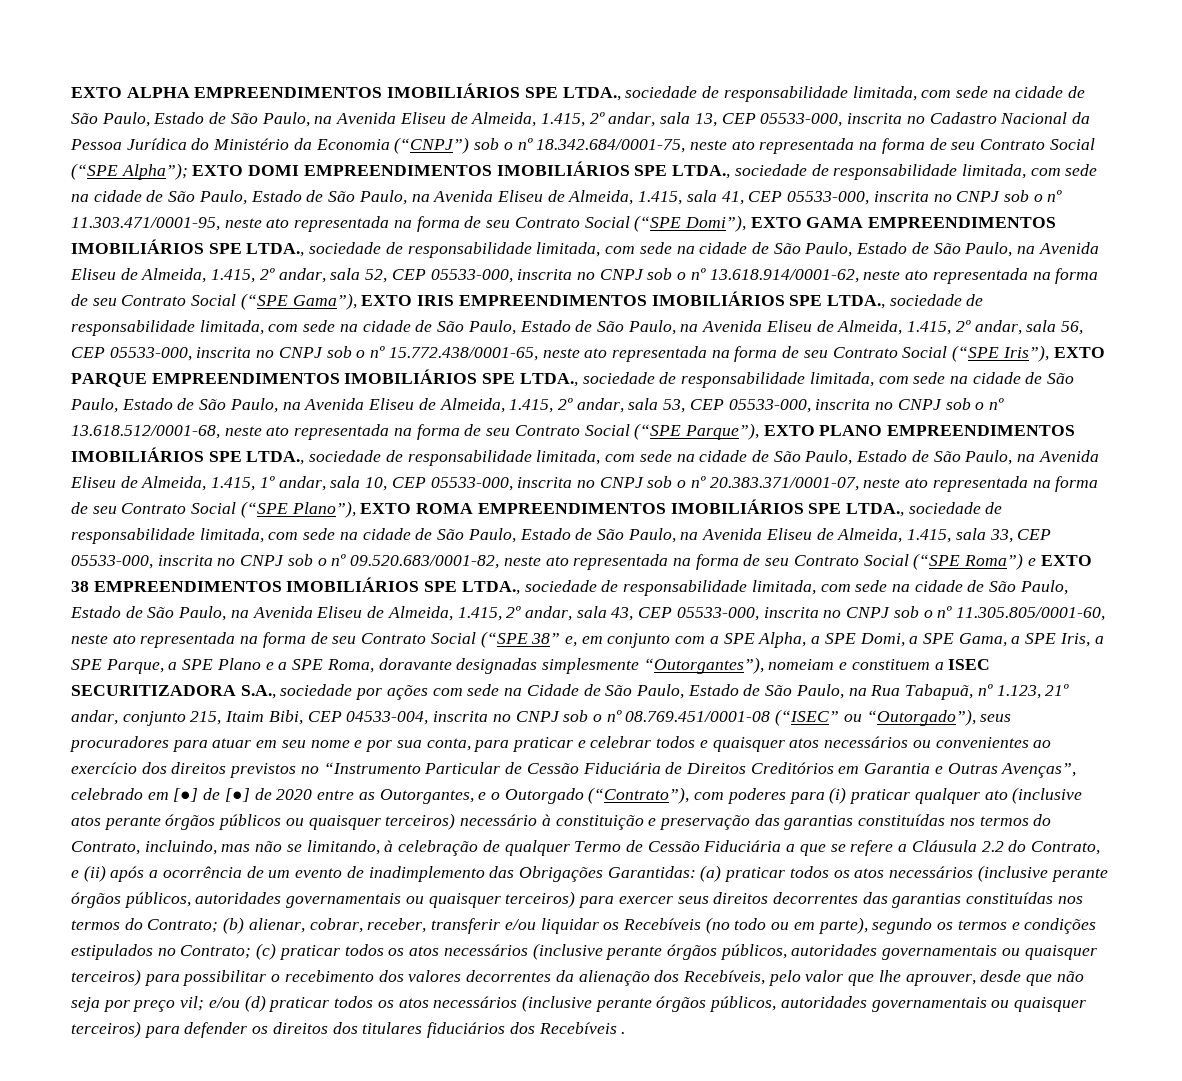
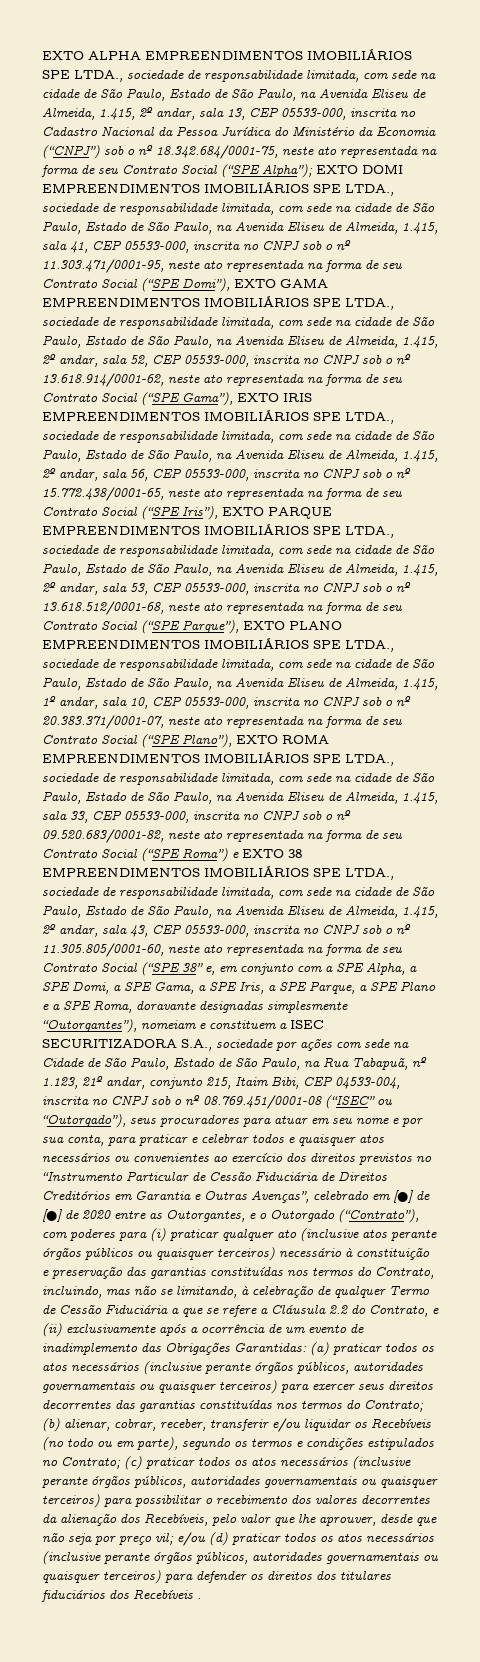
- EXTO DOMI EMPREENDIMENTOS IMOBILIÁRIOS SPE LTDA., sociedade de responsabilidade limitada, com sede na cidade de São Paulo, Estado de São Paulo, na Avenida Eliseu de Almeida, 1.415, sala 41, CEP 05533-000, inscrita no CNPJ sob o nº 11.303.471/0001-95, neste ato representada na forma de seu Contrato Social (“SPE Domi”), EXTO GAMA EMPREENDIMENTOS IMOBILIÁRIOS SPE LTDA., sociedade de responsabilidade limitada, com sede na cidade de São Paulo, Estado de São Paulo, na Avenida Eliseu de Almeida, 1.415, 2º andar, sala 52, CEP 05533-000, inscrita no CNPJ sob o nº 13.618.914/0001-62, neste ato representada na forma de seu Contrato Social (“SPE Gama”), EXTO IRIS EMPREENDIMENTOS IMOBILIÁRIOS SPE LTDA., sociedade de responsabilidade limitada, com sede na cidade de São Paulo, Estado de São Paulo, na Avenida Eliseu de Almeida, 1.415, 2º andar, sala 56, CEP 05533-000, inscrita no CNPJ sob o nº 15.772.438/0001-65, neste ato representada na forma de seu Contrato Social (“SPE Iris”), EXTO PARQUE EMPREENDIMENTOS IMOBILIÁRIOS SPE LTDA., sociedade de responsabilidade limitada, com sede na cidade de São Paulo, Estado de São Paulo, na Avenida Eliseu de Almeida, 1.415, 2º andar, sala 53, CEP 05533-000, inscrita no CNPJ sob o nº 13.618.512/0001-68, neste ato representada na forma de seu Contrato Social (“SPE Parque”), EXTO PLANO EMPREENDIMENTOS IMOBILIÁRIOS SPE LTDA., sociedade de responsabilidade limitada, com sede na cidade de São Paulo, Estado de São Paulo, na Avenida Eliseu de Almeida, 1.415, 1º andar, sala 10, CEP 05533-000, inscrita no CNPJ sob o nº 20.383.371/0001-07, neste ato representada na forma de seu Contrato Social (“SPE Plano”), EXTO ROMA EMPREENDIMENTOS IMOBILIÁRIOS SPE LTDA., sociedade de responsabilidade limitada, com sede na cidade de São Paulo, Estado de São Paulo, na Avenida Eliseu de Almeida, 1.415, sala 33, CEP 05533-000, inscrita no CNPJ sob o nº 09.520.683/0001-82, neste ato representada na forma de seu Contrato Social (“SPE Roma”) e EXTO 38 EMPREENDIMENTOS IMOBILIÁRIOS SPE LTDA., sociedade de responsabilidade limitada, com sede na cidade de São Paulo, Estado de São Paulo, na Avenida Eliseu de Almeida, 1.415, 2º andar, sala 43, CEP 05533-000, inscrita no CNPJ sob o nº 11.305.805/0001-60, neste ato representada na forma de seu Contrato Social (“SPE 38” e, em conjunto com a SPE Alpha, a SPE Domi, a SPE Gama, a SPE Iris, a SPE Parque, a SPE Plano e a SPE Roma, doravante designadas simplesmente “Outorgantes”), nomeiam e constituem a ISEC SECURITIZADORA S.A., sociedade por ações com sede na Cidade de São Paulo, Estado de São Paulo, na Rua Tabapuã, nº 1.123, 21º andar, conjunto 215, Itaim Bibi, CEP 04533-004, inscrita no CNPJ sob o nº 08.769.451/0001-08 (“ISEC” ou “Outorgado”), seus procuradores para atuar em seu nome e por sua conta, para praticar e celebrar todos e quaisquer atos necessários ou convenientes ao exercício dos direitos previstos no “Instrumento Particular de Cessão Fiduciária de Direitos Creditórios em Garantia e Outras Avenças”, celebrado em [●] de [●] de 2020 entre as Outorgantes, e o Outorgado (“Contrato”), com poderes para (i) praticar qualquer ato (inclusive atos perante órgãos públicos ou quaisquer terceiros) necessário à constituição e preservação das garantias constituídas nos termos do Contrato, incluindo, mas não se limitando, à celebração de qualquer Termo de Cessão Fiduciária a que se refere a Cláusula 2.2 do Contrato, e (ii) após a ocorrência de um evento de inadimplemento das Obrigações Garantidas:
+ EXTO DOMI EMPREENDIMENTOS IMOBILIÁRIOS SPE LTDA., sociedade de responsabilidade limitada, com sede na cidade de São Paulo, Estado de São Paulo, na Avenida Eliseu de Almeida, 1.415, sala 41, CEP 05533-000, inscrita no CNPJ sob o nº 11.303.471/0001-95, neste ato representada na forma de seu Contrato Social (“SPE Domi”), EXTO GAMA EMPREENDIMENTOS IMOBILIÁRIOS SPE LTDA., sociedade de responsabilidade limitada, com sede na cidade de São Paulo, Estado de São Paulo, na Avenida Eliseu de Almeida, 1.415, 2º andar, sala 52, CEP 05533-000, inscrita no CNPJ sob o nº 13.618.914/0001-62, neste ato representada na forma de seu Contrato Social (“SPE Gama”), EXTO IRIS EMPREENDIMENTOS IMOBILIÁRIOS SPE LTDA., sociedade de responsabilidade limitada, com sede na cidade de São Paulo, Estado de São Paulo, na Avenida Eliseu de Almeida, 1.415, 2º andar, sala 56, CEP 05533-000, inscrita no CNPJ sob o nº 15.772.438/0001-65, neste ato representada na forma de seu Contrato Social (“SPE Iris”), EXTO PARQUE EMPREENDIMENTOS IMOBILIÁRIOS SPE LTDA., sociedade de responsabilidade limitada, com sede na cidade de São Paulo, Estado de São Paulo, na Avenida Eliseu de Almeida, 1.415, 2º andar, sala 53, CEP 05533-000, inscrita no CNPJ sob o nº 13.618.512/0001-68, neste ato representada na forma de seu Contrato Social (“SPE Parque”), EXTO PLANO EMPREENDIMENTOS IMOBILIÁRIOS SPE LTDA., sociedade de responsabilidade limitada, com sede na cidade de São Paulo, Estado de São Paulo, na Avenida Eliseu de Almeida, 1.415, 1º andar, sala 10, CEP 05533-000, inscrita no CNPJ sob o nº 20.383.371/0001-07, neste ato representada na forma de seu Contrato Social (“SPE Plano”), EXTO ROMA EMPREENDIMENTOS IMOBILIÁRIOS SPE LTDA., sociedade de responsabilidade limitada, com sede na cidade de São Paulo, Estado de São Paulo, na Avenida Eliseu de Almeida, 1.415, sala 33, CEP 05533-000, inscrita no CNPJ sob o nº 09.520.683/0001-82, neste ato representada na forma de seu Contrato Social (“SPE Roma”) e EXTO 38 EMPREENDIMENTOS IMOBILIÁRIOS SPE LTDA., sociedade de responsabilidade limitada, com sede na cidade de São Paulo, Estado de São Paulo, na Avenida Eliseu de Almeida, 1.415, 2º andar, sala 43, CEP 05533-000, inscrita no CNPJ sob o nº 11.305.805/0001-60, neste ato representada na forma de seu Contrato Social (“SPE 38” e, em conjunto com a SPE Alpha, a SPE Domi, a SPE Gama, a SPE Iris, a SPE Parque, a SPE Plano e a SPE Roma, doravante designadas simplesmente “Outorgantes”), nomeiam e constituem a ISEC SECURITIZADORA S.A., sociedade por ações com sede na Cidade de São Paulo, Estado de São Paulo, na Rua Tabapuã, nº 1.123, 21º andar, conjunto 215, Itaim Bibi, CEP 04533-004, inscrita no CNPJ sob o nº 08.769.451/0001-08 (“ISEC” ou “Outorgado”), seus procuradores para atuar em seu nome e por sua conta, para praticar e celebrar todos e quaisquer atos necessários ou convenientes ao exercício dos direitos previstos no “Instrumento Particular de Cessão Fiduciária de Direitos Creditórios em Garantia e Outras Avenças”, celebrado em [●] de [●] de 2020 entre as Outorgantes, e o Outorgado (“Contrato”), com poderes para (i) praticar qualquer ato (inclusive atos perante órgãos públicos ou quaisquer terceiros) necessário à constituição e preservação das garantias constituídas nos termos do Contrato, incluindo, mas não se limitando, à celebração de qualquer Termo de Cessão Fiduciária a que se refere a Cláusula 2.2 do Contrato, e (ii) exclusivamente após a ocorrência de um evento de inadimplemento das Obrigações Garantidas:

